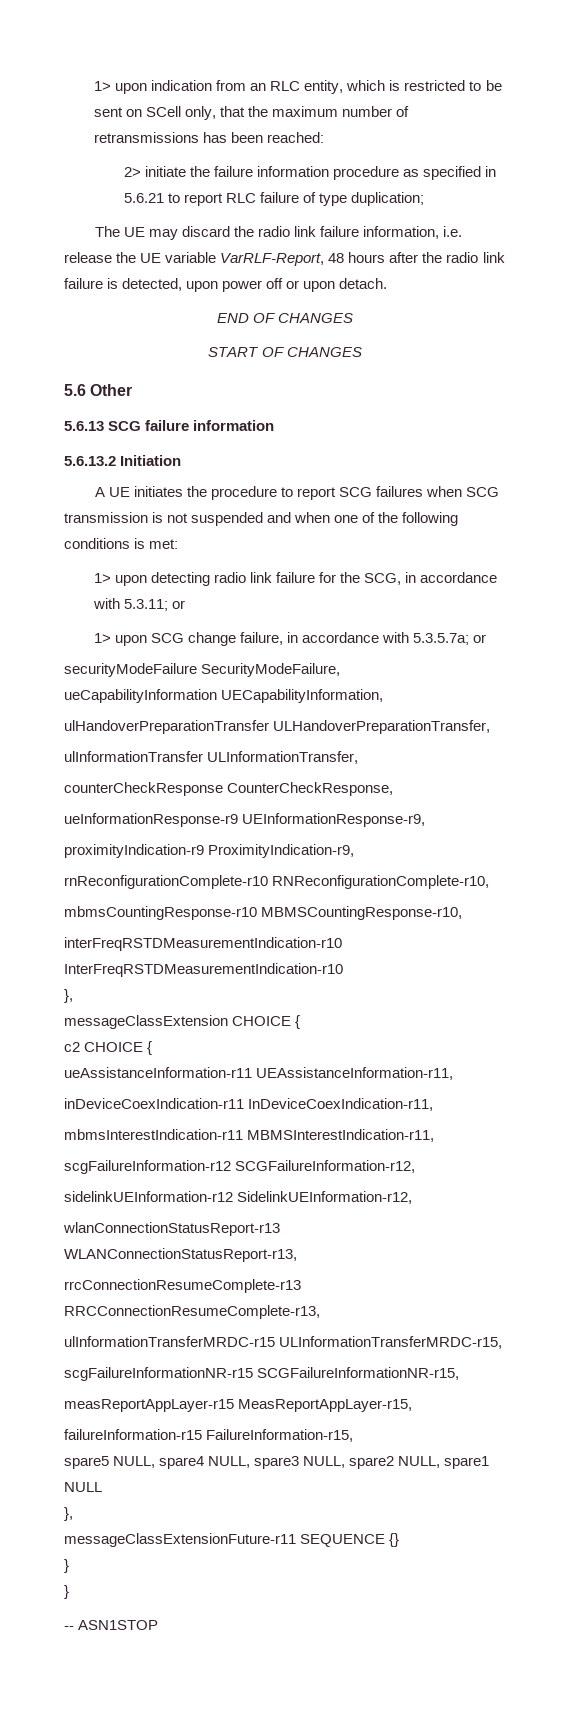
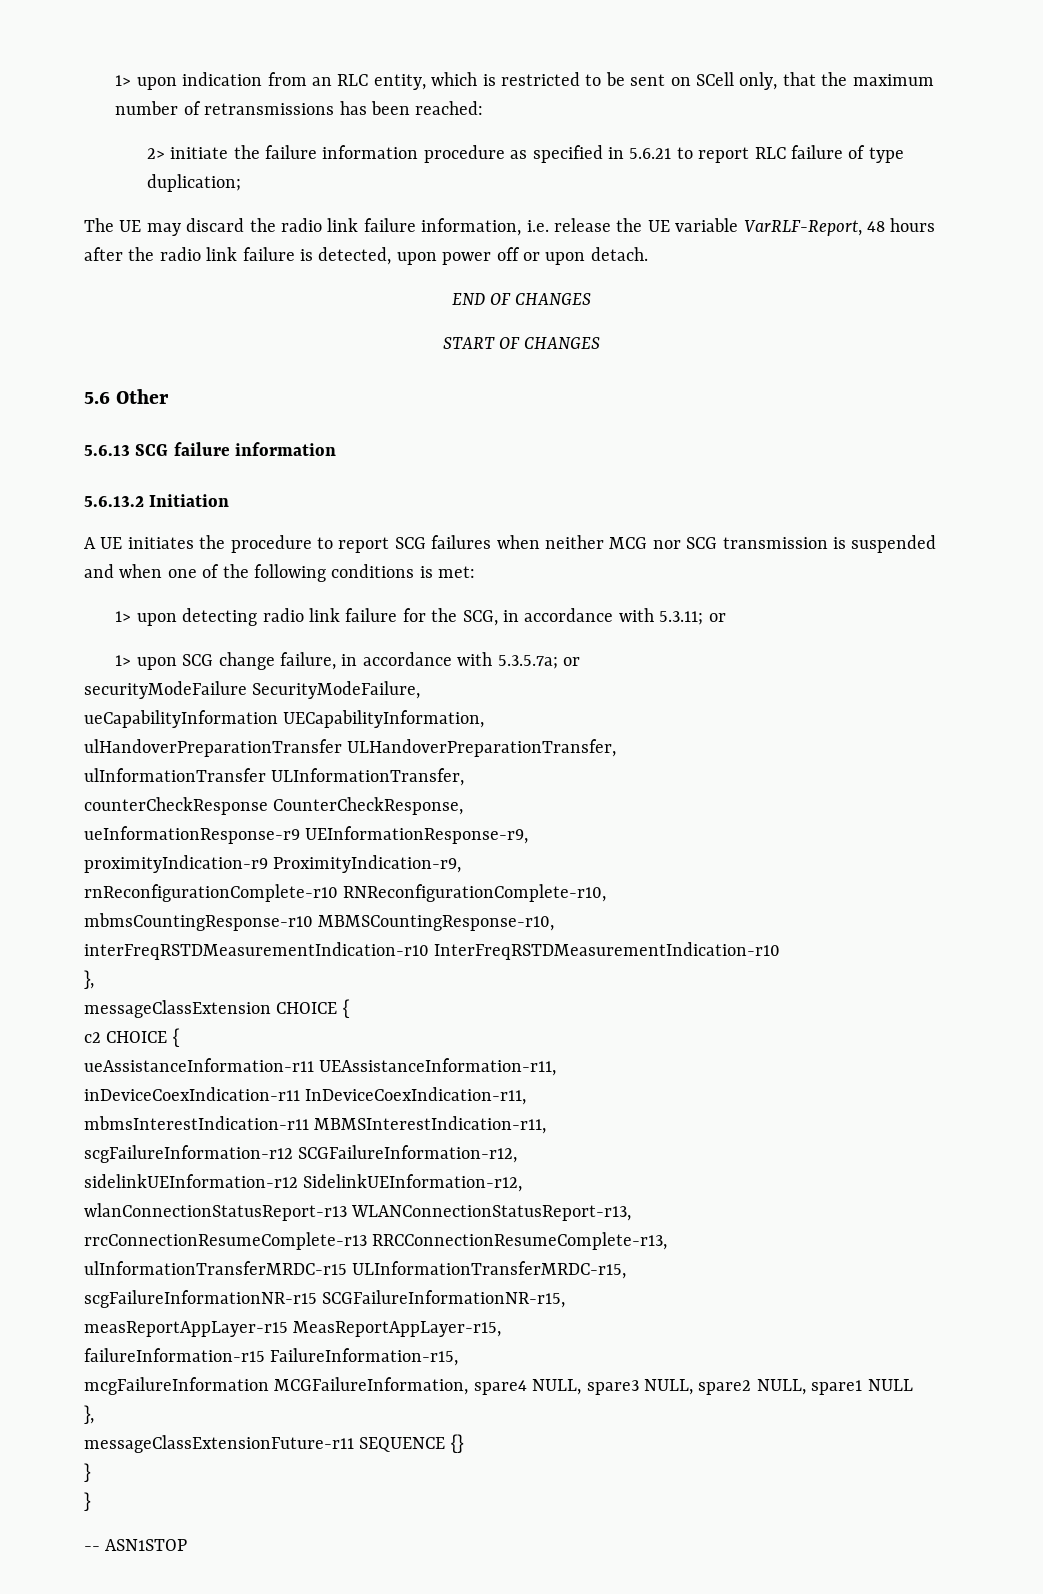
- A UE initiates the procedure to report SCG failures when SCG transmission is not suspended and when one of the following conditions is met:
+ A UE initiates the procedure to report SCG failures when neither MCG nor SCG transmission is suspended and when one of the following conditions is met:
- spare5 NULL, spare4 NULL, spare3 NULL, spare2 NULL, spare1 NULL
+ mcgFailureInformation MCGFailureInformation, spare4 NULL, spare3 NULL, spare2 NULL, spare1 NULL

